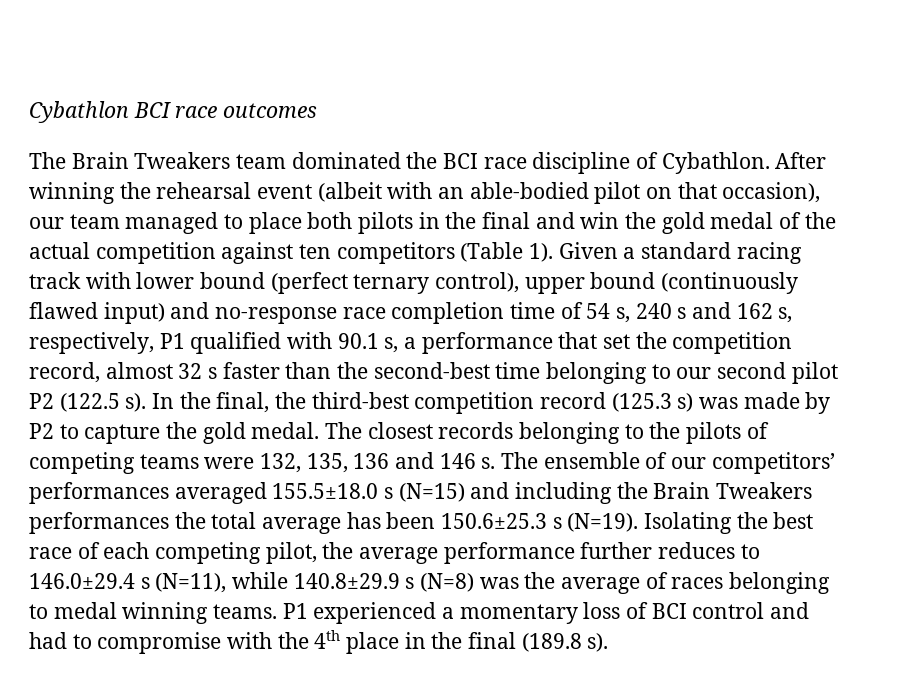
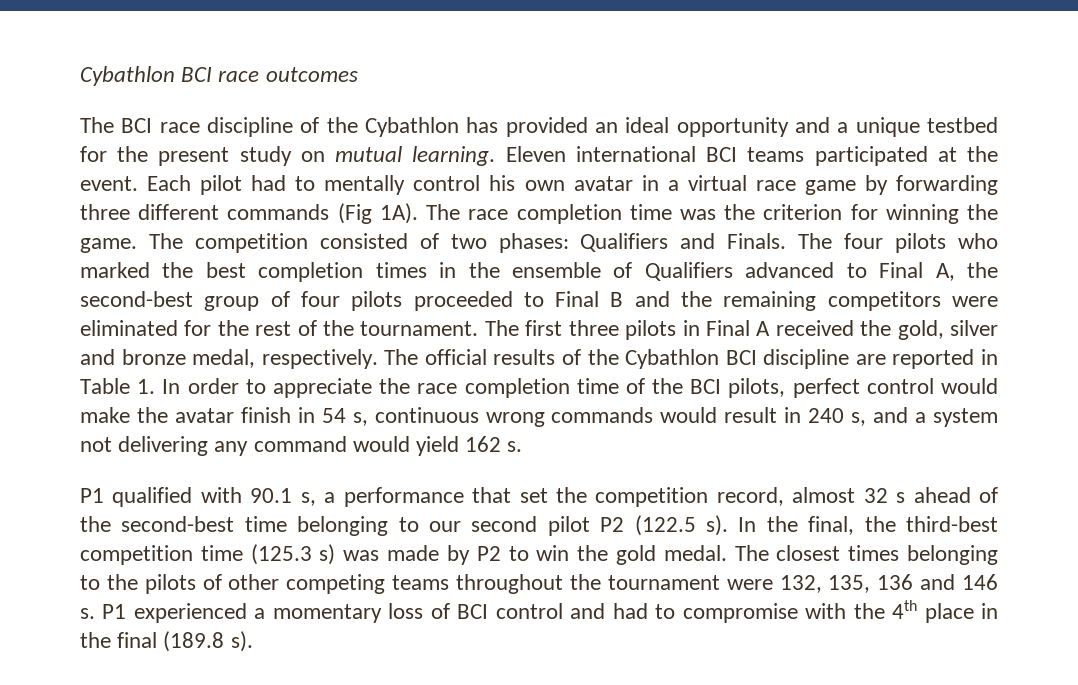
- The Brain Tweakers team dominated the BCI race discipline of Cybathlon. After winning the rehearsal event (albeit with an able-bodied pilot on that occasion), our team managed to place both pilots in the final and win the gold medal of the actual competition against ten competitors (Table 1). Given a standard racing track with lower bound (perfect ternary control), upper bound (continuously flawed input) and no-response race completion time of 54 s, 240 s and 162 s, respectively, P1 qualified with 90.1 s, a performance that set the competition record, almost 32 s faster than the second-best time belonging to our second pilot P2 (122.5 s).
+ The BCI race discipline of the Cybathlon has provided an ideal opportunity and a unique testbed for the present study on mutual learning. Eleven international BCI teams participated at the event. Each pilot had to mentally control his own avatar in a virtual race game by forwarding three different commands (Fig 1A). The race completion time was the criterion for winning the game. The competition consisted of two phases: Qualifiers and Finals. The four pilots who marked the best completion times in the ensemble of Qualifiers advanced to Final A, the second-best group of four pilots proceeded to Final B and the remaining competitors were eliminated for the rest of the tournament. The first three pilots in Final A received the gold, silver and bronze medal, respectively. The official results of the Cybathlon BCI discipline are reported in Table 1. In order to appreciate the race completion time of the BCI pilots, perfect control would make the avatar finish in 54 s, continuous wrong commands would result in 240 s, and a system not delivering any command would yield 162 s.
+ P1 qualified with 90.1 s, a performance that set the competition record, almost 32 s ahead of the second-best time belonging to our second pilot P2 (122.5 s).
- In the final, the third-best competition record (125.3 s) was made by P2 to capture the gold medal.
+ In the final, the third-best competition time (125.3 s) was made by P2 to win the gold medal.
- The closest records belonging to the pilots of competing teams were 132, 135, 136 and 146 s.
+ The closest times belonging to the pilots of other competing teams throughout the tournament were 132, 135, 136 and 146 s.
- The ensemble of our competitors’ performances averaged 155.5±18.0 s (N=15) and including the Brain Tweakers performances the total average has been 150.6±25.3 s (N=19). Isolating the best race of each competing pilot, the average performance further reduces to 146.0±29.4 s (N=11), while 140.8±29.9 s (N=8) was the average of races belonging to medal winning teams.

